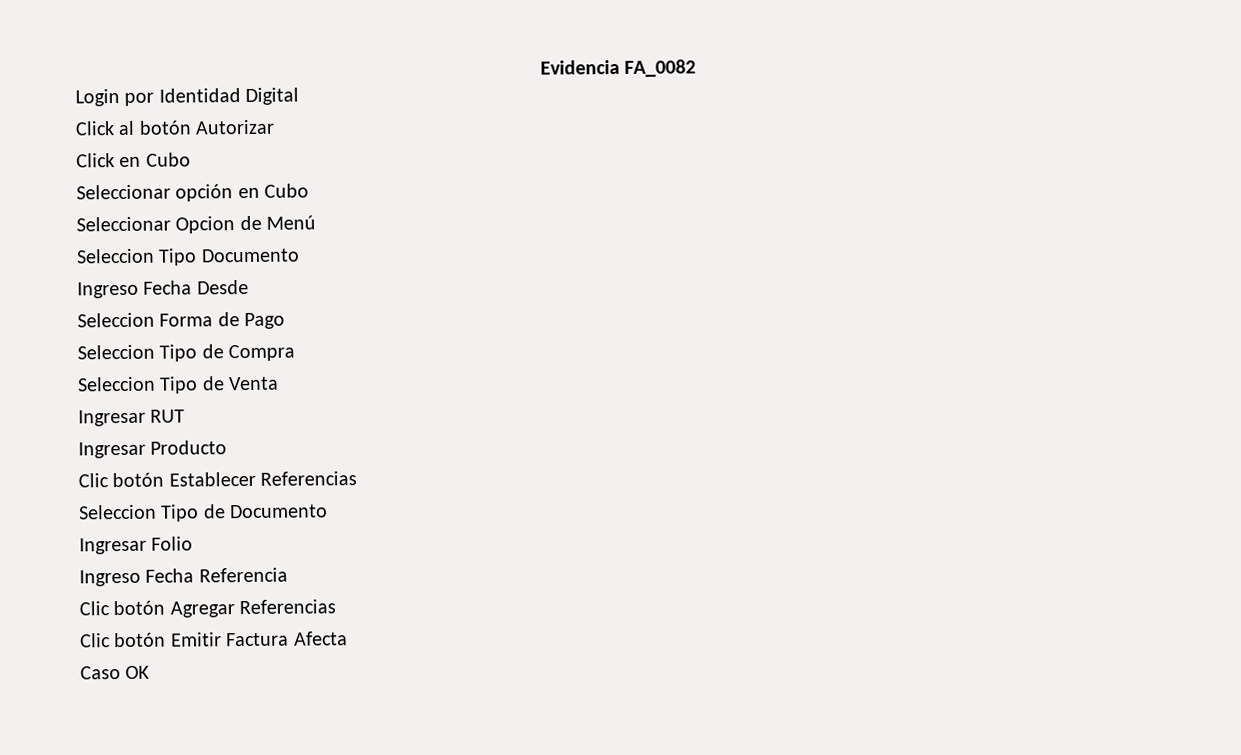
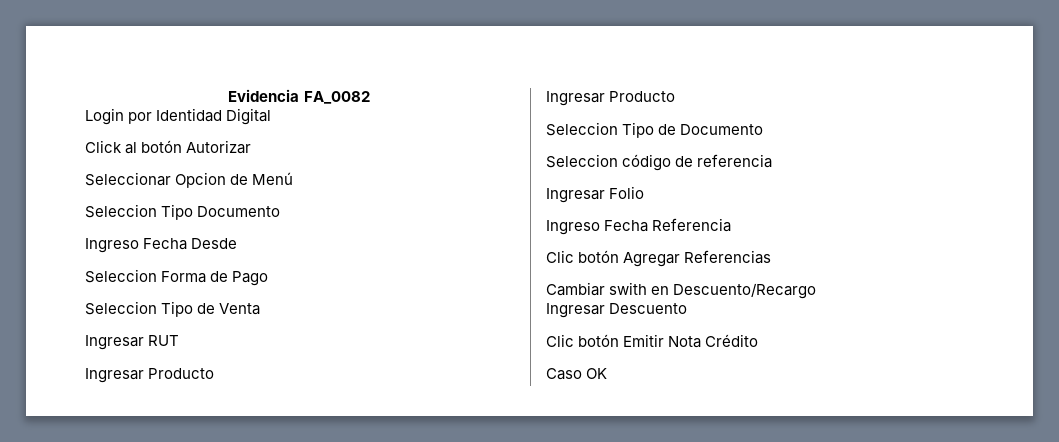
- Click en Cubo
- Seleccionar opción en Cubo
- Seleccion Tipo de Compra
  Ingresar RUT
  Ingresar Producto
- Clic botón Establecer Referencias
+ Ingresar Producto
+ Seleccion código de referencia
+ Cambiar swith en Descuento/Recargo
+ Ingresar Descuento
- Clic botón Emitir Factura Afecta
+ Clic botón Emitir Nota Crédito

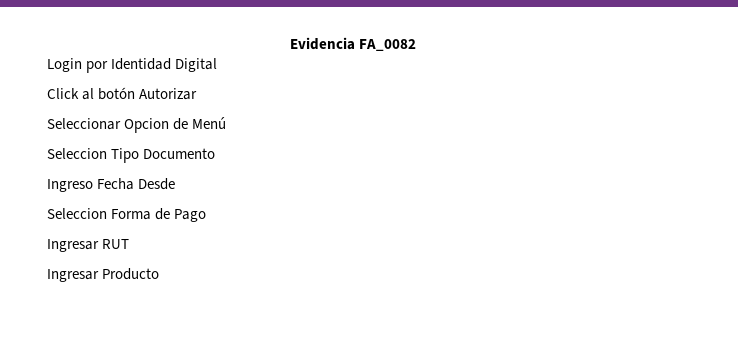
- Seleccion Tipo de Venta
  Ingresar RUT
  Ingresar Producto
- Ingresar Producto
- Seleccion Tipo de Documento
- Seleccion código de referencia
- Ingresar Folio
- Ingreso Fecha Referencia
- Clic botón Agregar Referencias
- Cambiar swith en Descuento/Recargo
- Ingresar Descuento
- Clic botón Emitir Nota Crédito
- Caso OK

